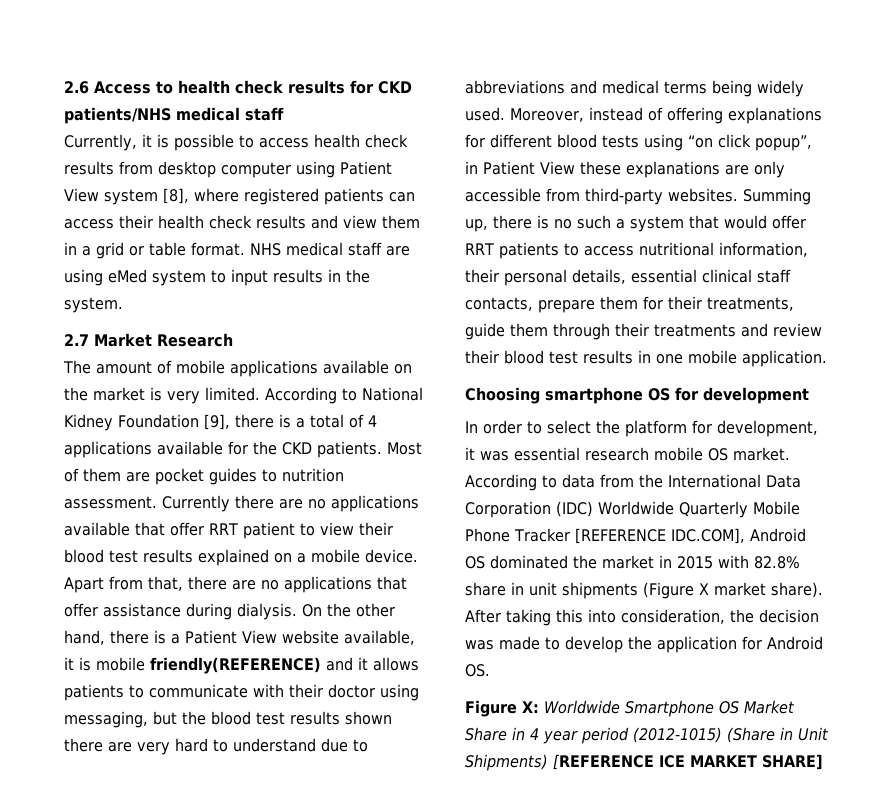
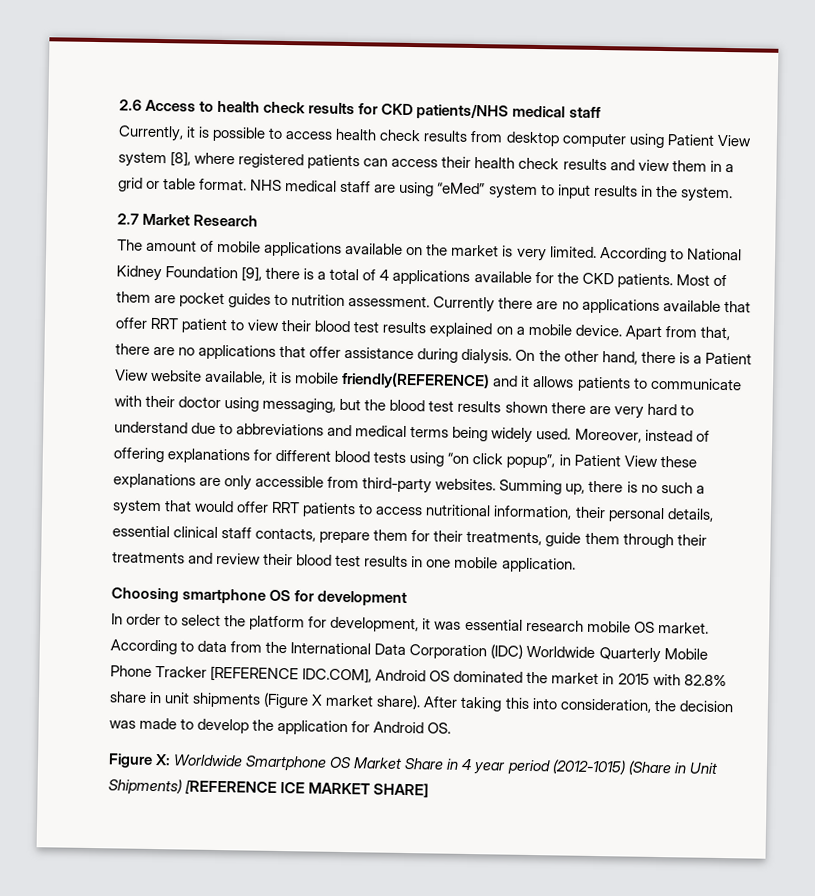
- NHS medical staff are using eMed system to input results in the system.
+ NHS medical staff are using “eMed” system to input results in the system.

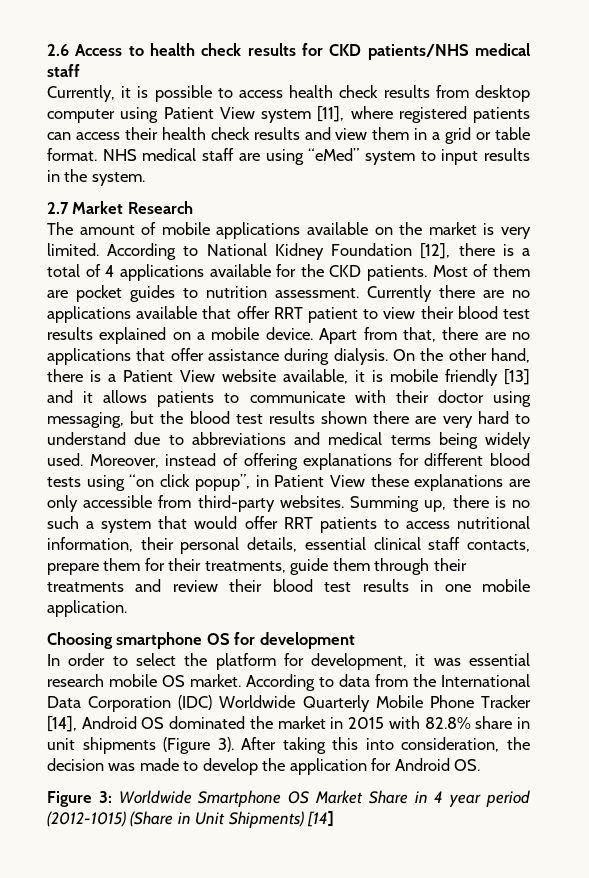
- Currently, it is possible to access health check results from desktop computer using Patient View system [8], where registered patients can access their health check results and view them in a grid or table format.
+ Currently, it is possible to access health check results from desktop computer using Patient View system [11], where registered patients can access their health check results and view them in a grid or table format.
- According to National Kidney Foundation [9], there is a total of 4 applications available for the CKD patients.
+ According to National Kidney Foundation [12], there is a total of 4 applications available for the CKD patients.
- On the other hand, there is a Patient View website available, it is mobile friendly(REFERENCE) and it allows patients to communicate with their doctor using messaging, but the blood test results shown there are very hard to understand due to abbreviations and medical terms being widely used.
+ On the other hand, there is a Patient View website available, it is mobile friendly [13] and it allows patients to communicate with their doctor using messaging, but the blood test results shown there are very hard to understand due to abbreviations and medical terms being widely used.
- According to data from the International Data Corporation (IDC) Worldwide Quarterly Mobile Phone Tracker [REFERENCE IDC.COM], Android OS dominated the market in 2015 with 82.8% share in unit shipments (Figure X market share).
+ According to data from the International Data Corporation (IDC) Worldwide Quarterly Mobile Phone Tracker [14], Android OS dominated the market in 2015 with 82.8% share in unit shipments (Figure 3).
- Figure X: Worldwide Smartphone OS Market Share in 4 year period (2012-1015) (Share in Unit Shipments) [REFERENCE ICE MARKET SHARE]
+ Figure 3: Worldwide Smartphone OS Market Share in 4 year period (2012-1015) (Share in Unit Shipments) [14]

